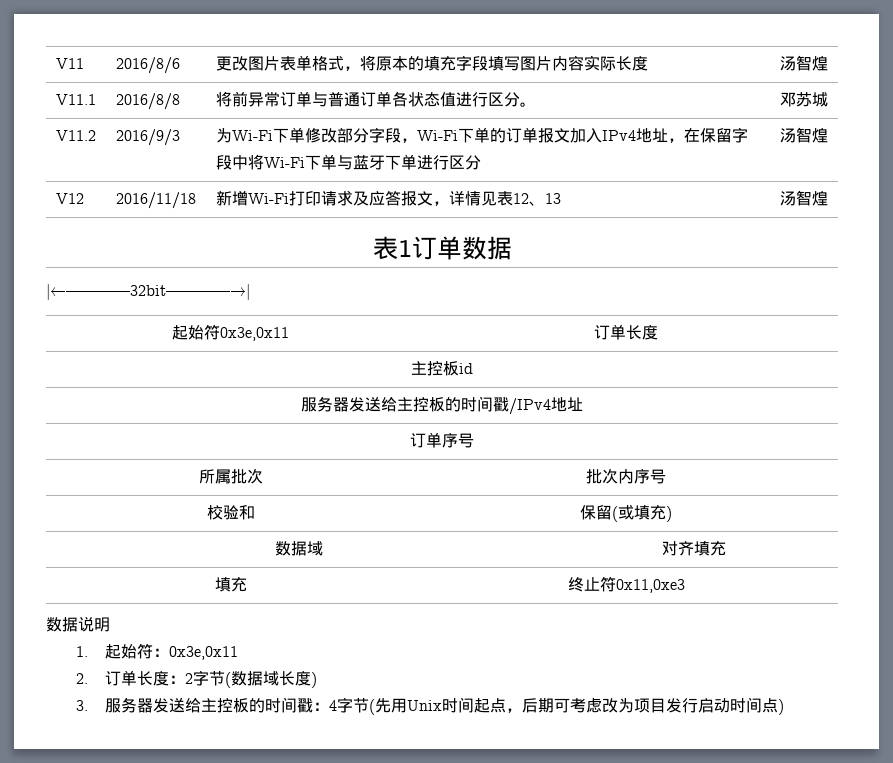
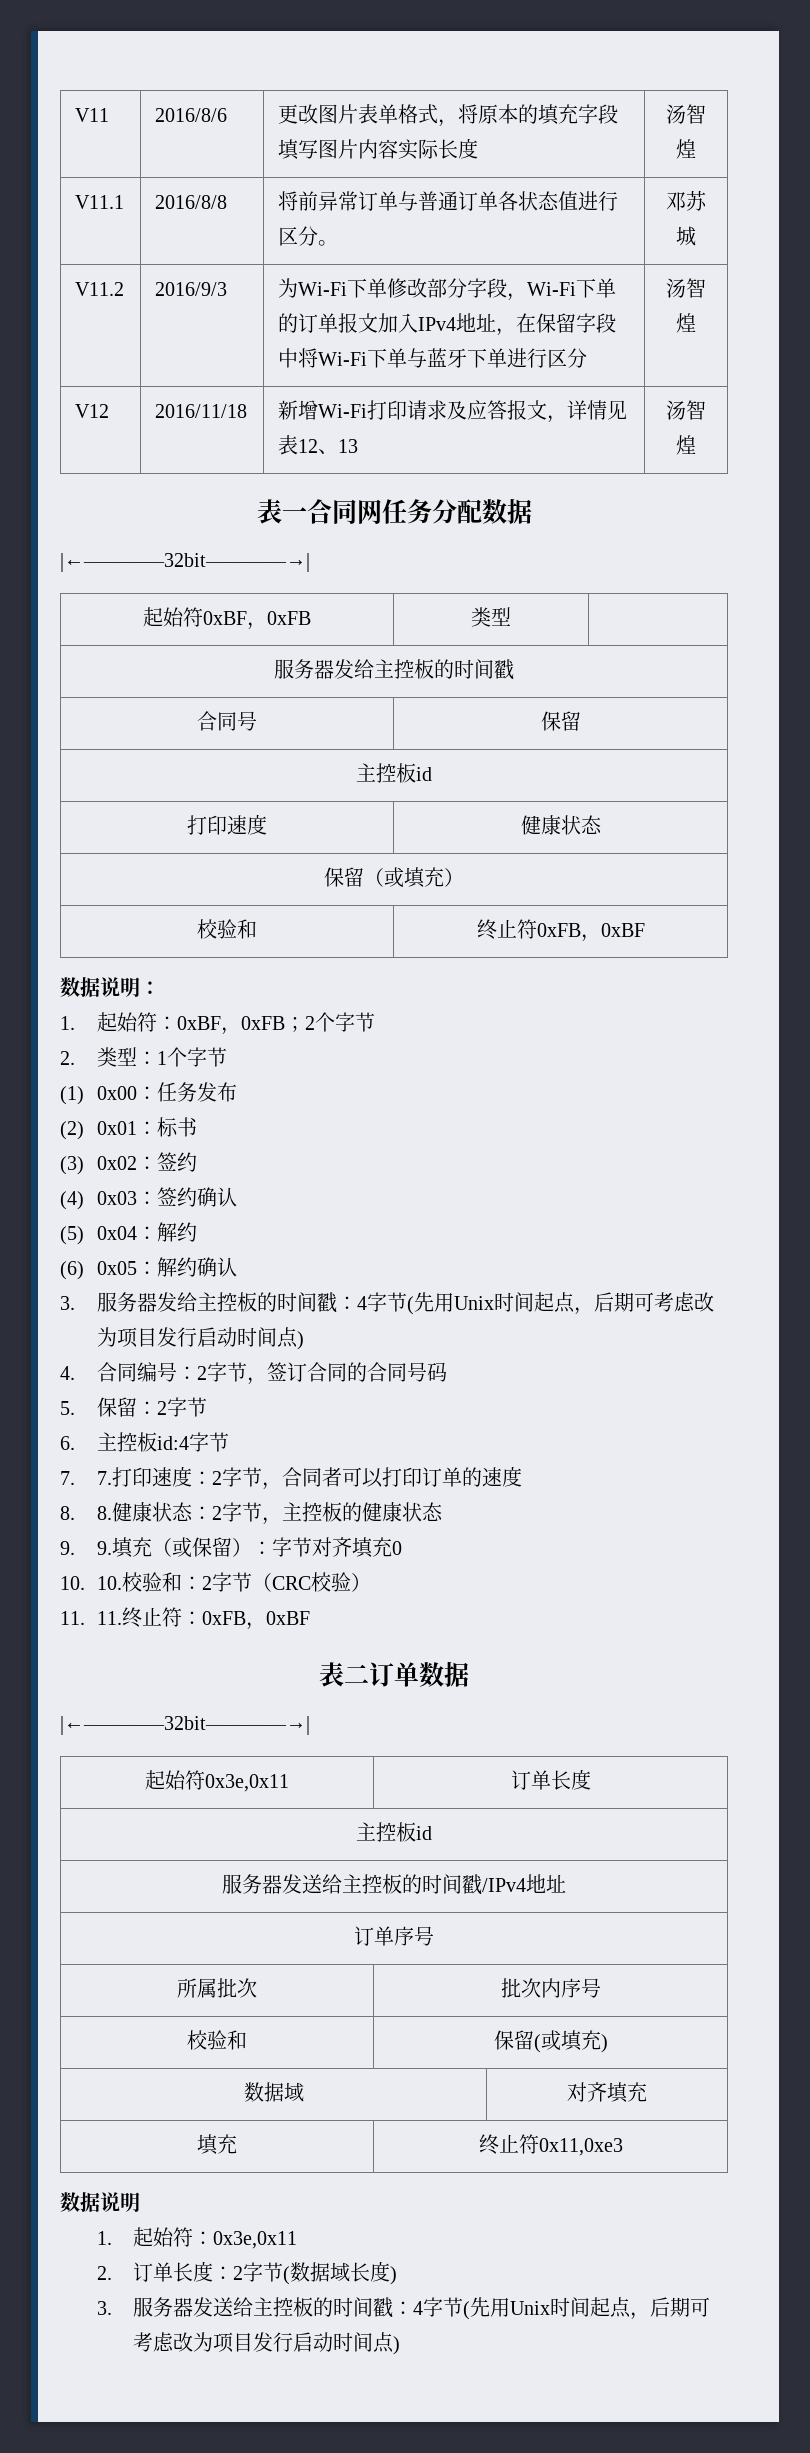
- 表1订单数据
+ 表一合同网任务分配数据
+ |←————32bit————→|
+ 起始符0xBF，0xFB | 类型 |
+ 服务器发给主控板的时间戳
+ 合同号 | 保留
+ 主控板id
+ 打印速度 | 健康状态
+ 保留（或填充）
+ 校验和 | 终止符0xFB，0xBF
+ 数据说明：
+ 1.起始符：0xBF，0xFB；2个字节
+ 2.类型：1个字节
+ (1) 0x00：任务发布
+ (2) 0x01：标书
+ (3) 0x02：签约
+ (4) 0x03：签约确认
+ (5) 0x04：解约
+ (6) 0x05：解约确认
+ 3.服务器发给主控板的时间戳：4字节(先用Unix时间起点，后期可考虑改为项目发行启动时间点)
+ 4.合同编号：2字节，签订合同的合同号码
+ 5.保留：2字节
+ 6.主控板id:4字节
+ 7. 7.打印速度：2字节，合同者可以打印订单的速度
+ 8. 8.健康状态：2字节，主控板的健康状态
+ 9. 9.填充（或保留）：字节对齐填充0
+ 10. 10.校验和：2字节（CRC校验）
+ 11. 11.终止符：0xFB，0xBF
+ 表二订单数据

